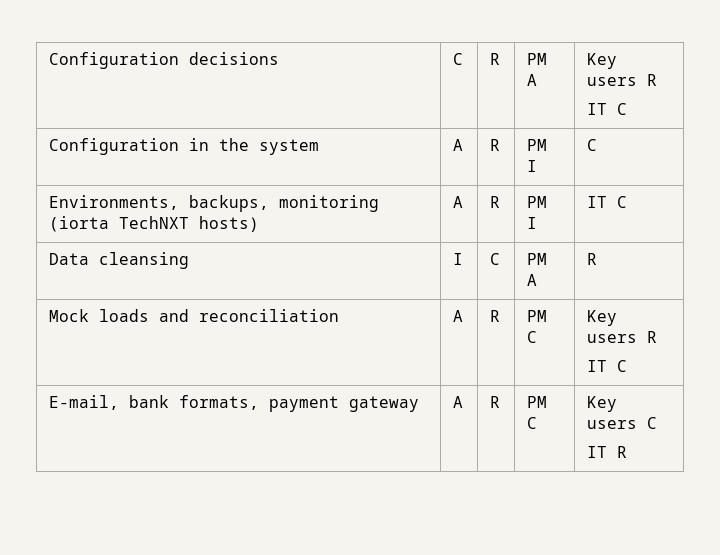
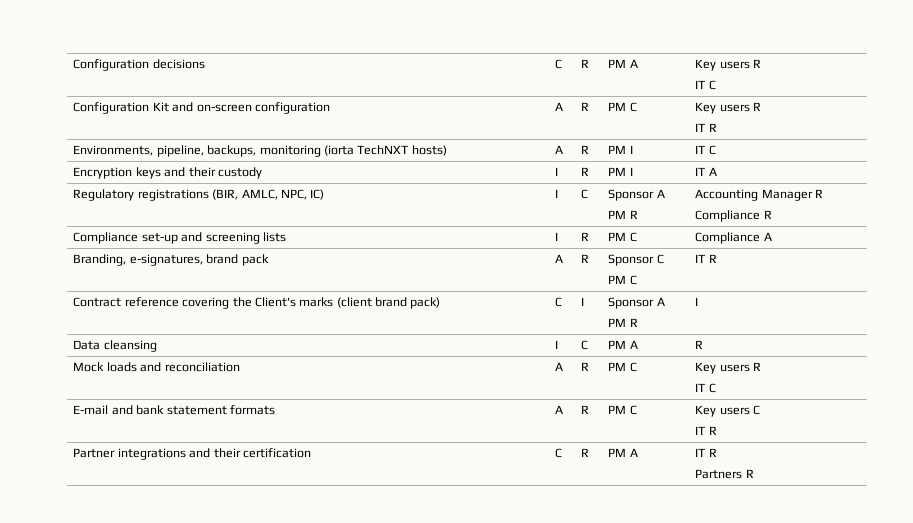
- Configuration in the system | A | R | PM I | C
+ Configuration Kit and on-screen configuration | A | R | PM C | Key users R
+ IT R
- Environments, backups, monitoring (iorta TechNXT hosts) | A | R | PM I | IT C
+ Environments, pipeline, backups, monitoring (iorta TechNXT hosts) | A | R | PM I | IT C
+ Encryption keys and their custody | I | R | PM I | IT A
+ Regulatory registrations (BIR, AMLC, NPC, IC) | I | C | Sponsor A
+ PM R | Accounting Manager R
+ Compliance R
+ Compliance set-up and screening lists | I | R | PM C | Compliance A
+ Branding, e-signatures, brand pack | A | R | Sponsor C
+ PM C | IT R
+ Contract reference covering the Client's marks (client brand pack) | C | I | Sponsor A
+ PM R | I
- E-mail, bank formats, payment gateway | A | R | PM C | Key users C
+ E-mail and bank statement formats | A | R | PM C | Key users C
+ Partner integrations and their certification | C | R | PM A | IT R
+ Partners R

